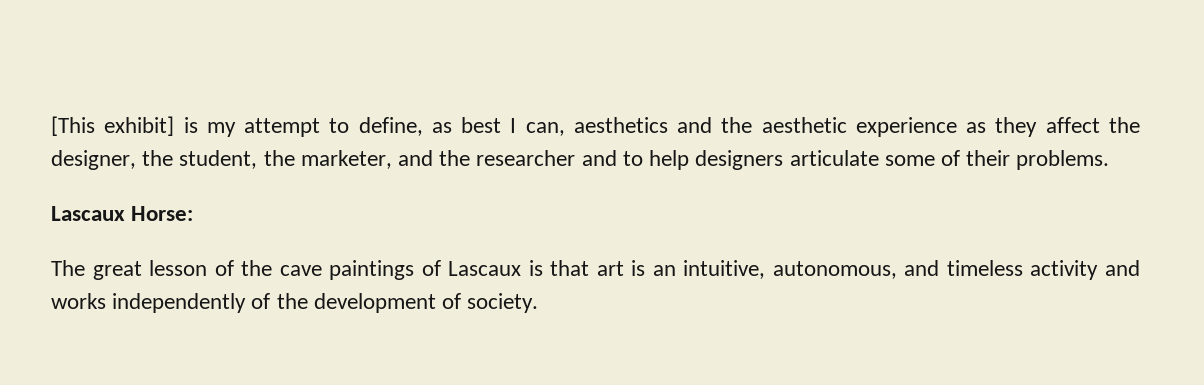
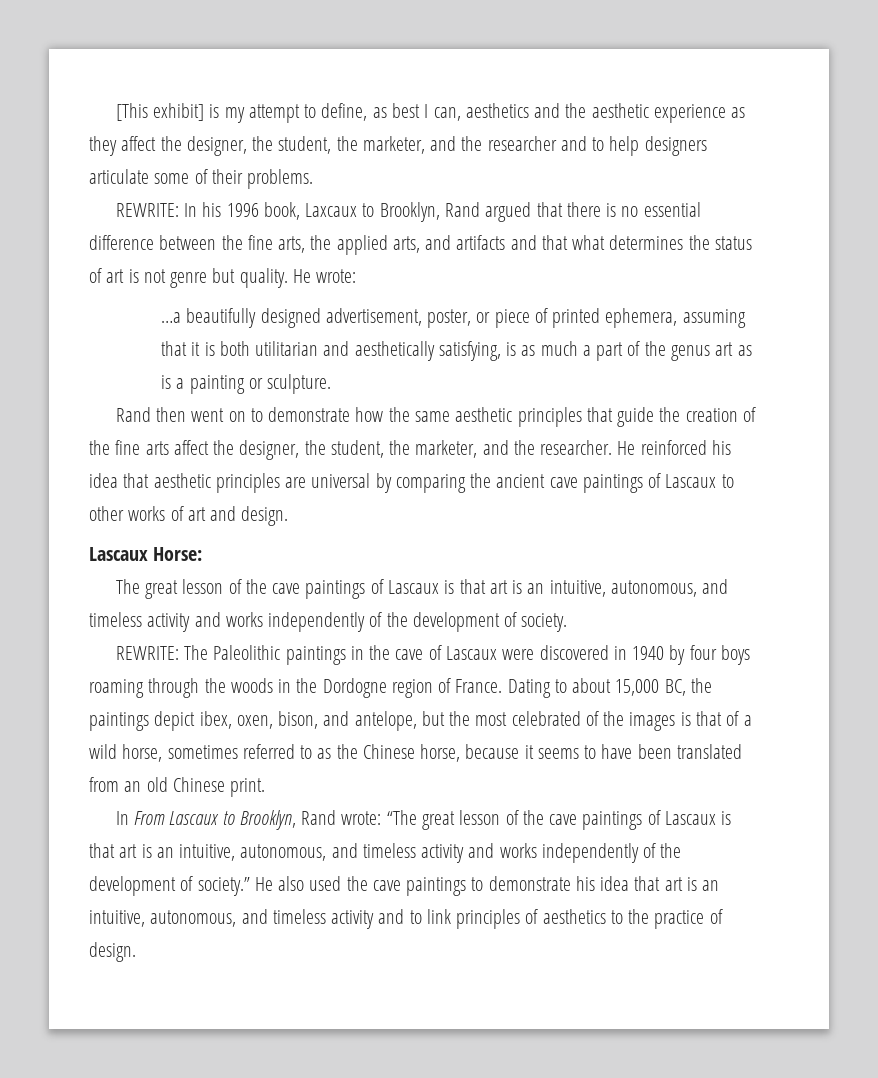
+ REWRITE: In his 1996 book, Laxcaux to Brooklyn, Rand argued that there is no essential difference between the fine arts, the applied arts, and artifacts and that what determines the status of art is not genre but quality. He wrote:
+ …a beautifully designed advertisement, poster, or piece of printed ephemera, assuming that it is both utilitarian and aesthetically satisfying, is as much a part of the genus art as is a painting or sculpture.
+ Rand then went on to demonstrate how the same aesthetic principles that guide the creation of the fine arts affect the designer, the student, the marketer, and the researcher. He reinforced his idea that aesthetic principles are universal by comparing the ancient cave paintings of Lascaux to other works of art and design.
+ REWRITE: The Paleolithic paintings in the cave of Lascaux were discovered in 1940 by four boys roaming through the woods in the Dordogne region of France. Dating to about 15,000 BC, the paintings depict ibex, oxen, bison, and antelope, but the most celebrated of the images is that of a wild horse, sometimes referred to as the Chinese horse, because it seems to have been translated from an old Chinese print.
+ In From Lascaux to Brooklyn, Rand wrote: “The great lesson of the cave paintings of Lascaux is that art is an intuitive, autonomous, and timeless activity and works independently of the development of society.” He also used the cave paintings to demonstrate his idea that art is an intuitive, autonomous, and timeless activity and to link principles of aesthetics to the practice of design.

